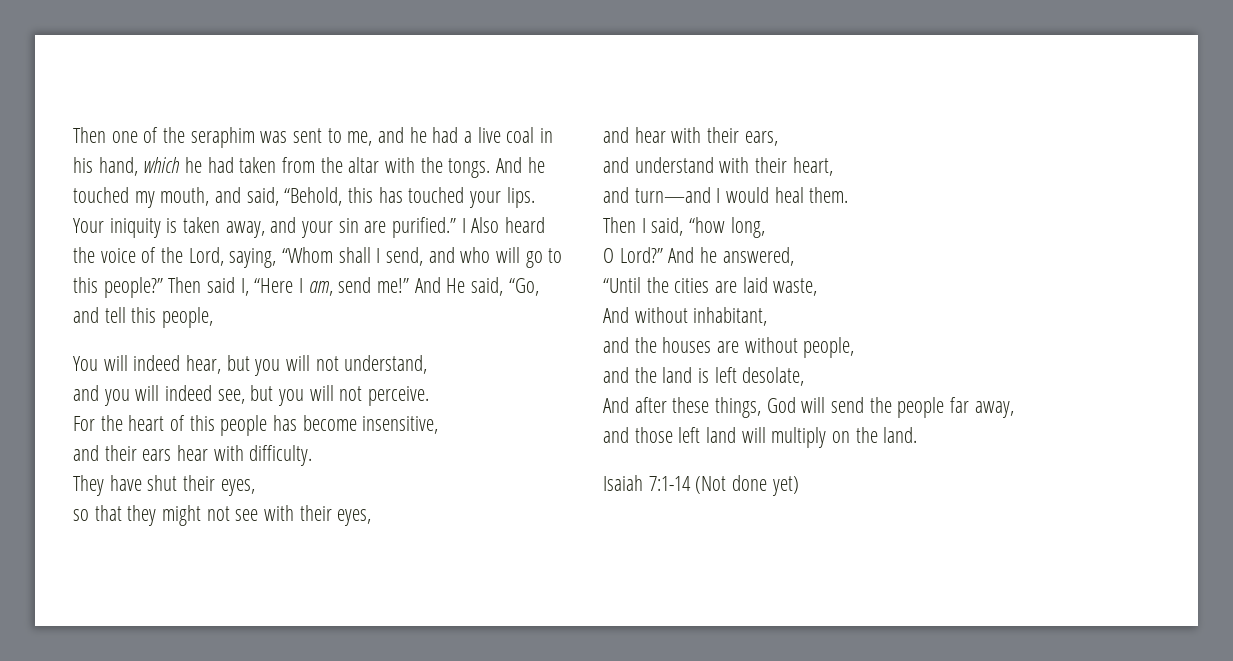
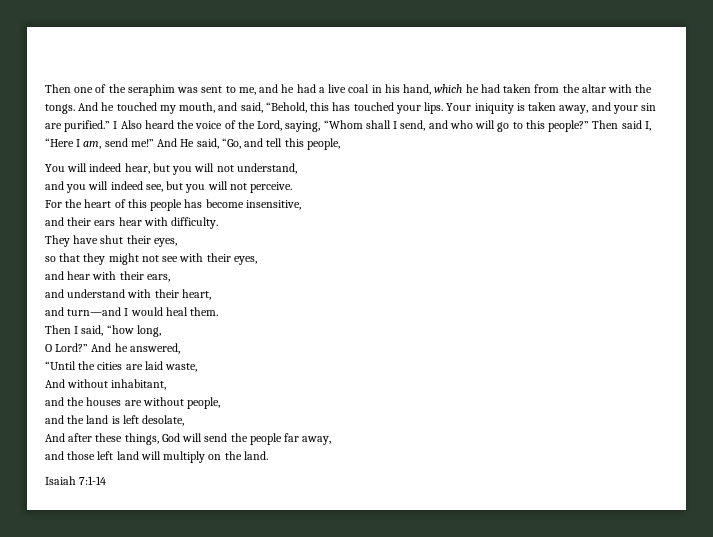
- Isaiah 7:1-14 (Not done yet)
+ Isaiah 7:1-14

